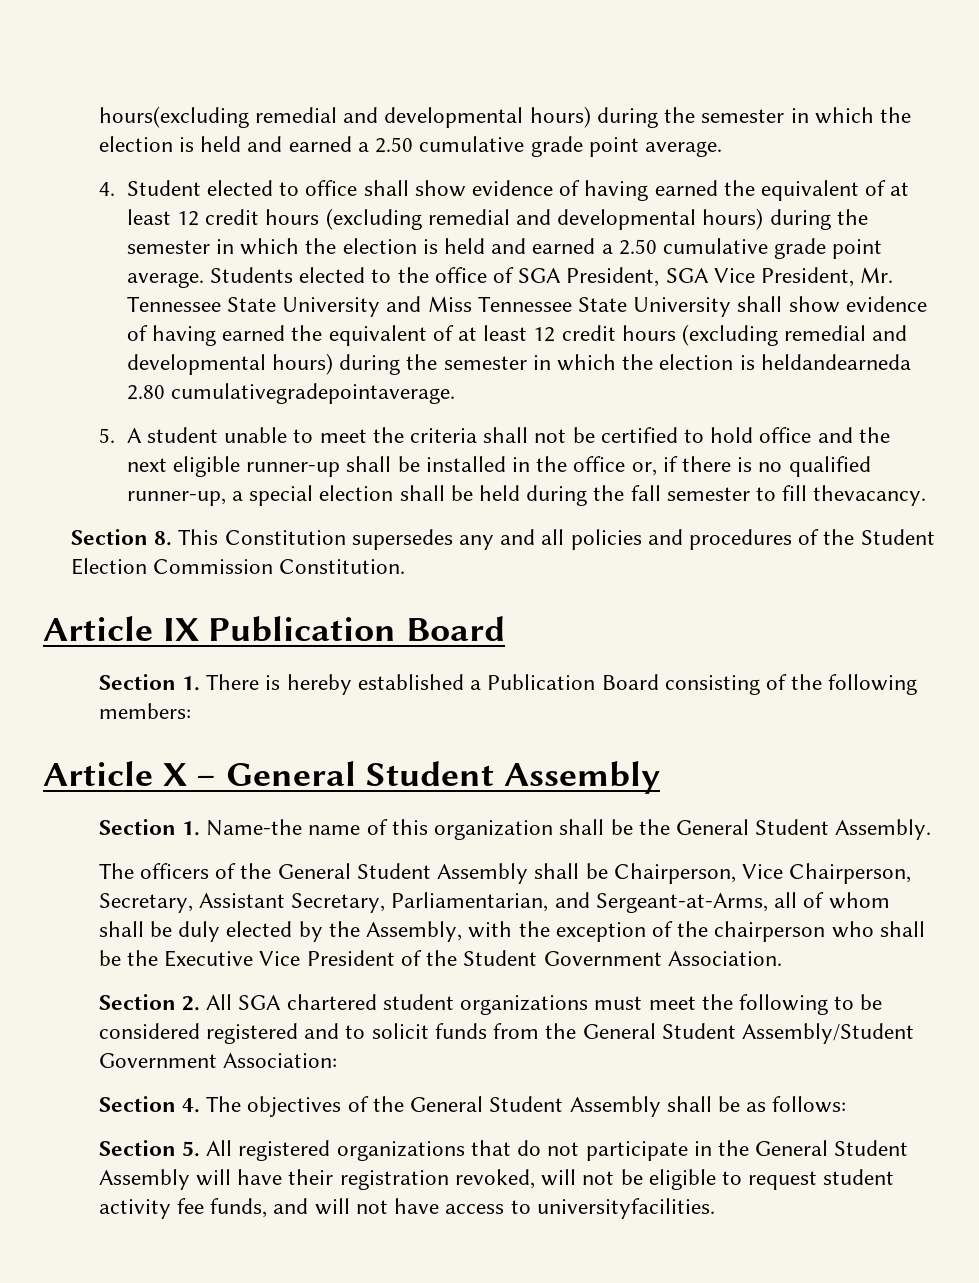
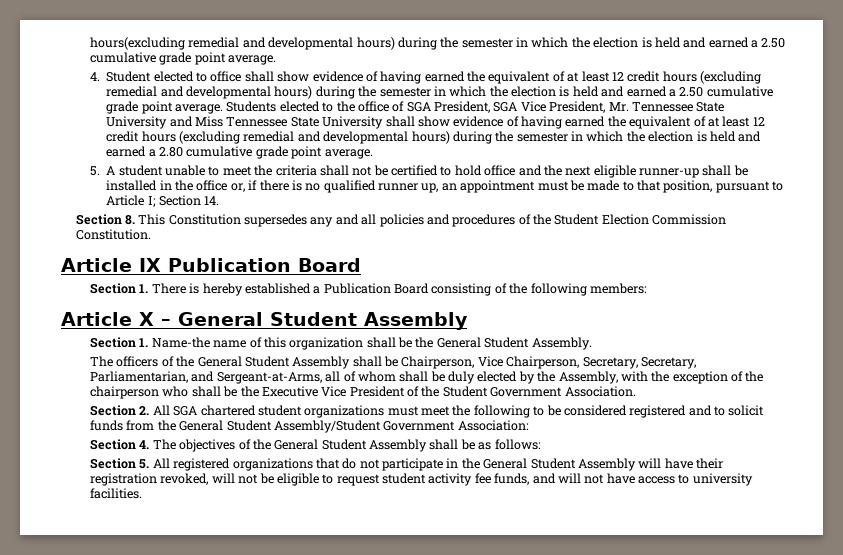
- Students elected to the office of SGA President, SGA Vice President, Mr. Tennessee State University and Miss Tennessee State University shall show evidence of having earned the equivalent of at least 12 credit hours (excluding remedial and developmental hours) during the semester in which the election is heldandearneda 2.80 cumulativegradepointaverage.
+ Students elected to the office of SGA President, SGA Vice President, Mr. Tennessee State University and Miss Tennessee State University shall show evidence of having earned the equivalent of at least 12 credit hours (excluding remedial and developmental hours) during the semester in which the election is held and earned a 2.80 cumulative grade point average.
- 5. A student unable to meet the criteria shall not be certified to hold office and the next eligible runner-up shall be installed in the office or, if there is no qualified runner-up, a special election shall be held during the fall semester to fill thevacancy.
+ 5. A student unable to meet the criteria shall not be certified to hold office and the next eligible runner-up shall be installed in the office or, if there is no qualified runner up, an appointment must be made to that position, pursuant to Article I; Section 14.
- The officers of the General Student Assembly shall be Chairperson, Vice Chairperson, Secretary, Assistant Secretary, Parliamentarian, and Sergeant-at-Arms, all of whom shall be duly elected by the Assembly, with the exception of the chairperson who shall be the Executive Vice President of the Student Government Association.
+ The officers of the General Student Assembly shall be Chairperson, Vice Chairperson, Secretary, Secretary, Parliamentarian, and Sergeant-at-Arms, all of whom shall be duly elected by the Assembly, with the exception of the chairperson who shall be the Executive Vice President of the Student Government Association.
- Section 5. All registered organizations that do not participate in the General Student Assembly will have their registration revoked, will not be eligible to request student activity fee funds, and will not have access to universityfacilities.
+ Section 5. All registered organizations that do not participate in the General Student Assembly will have their registration revoked, will not be eligible to request student activity fee funds, and will not have access to university facilities.

